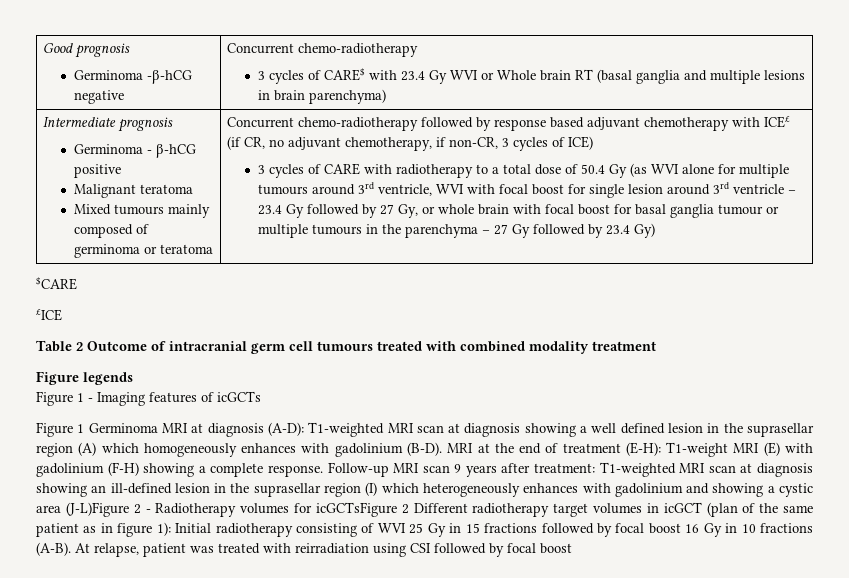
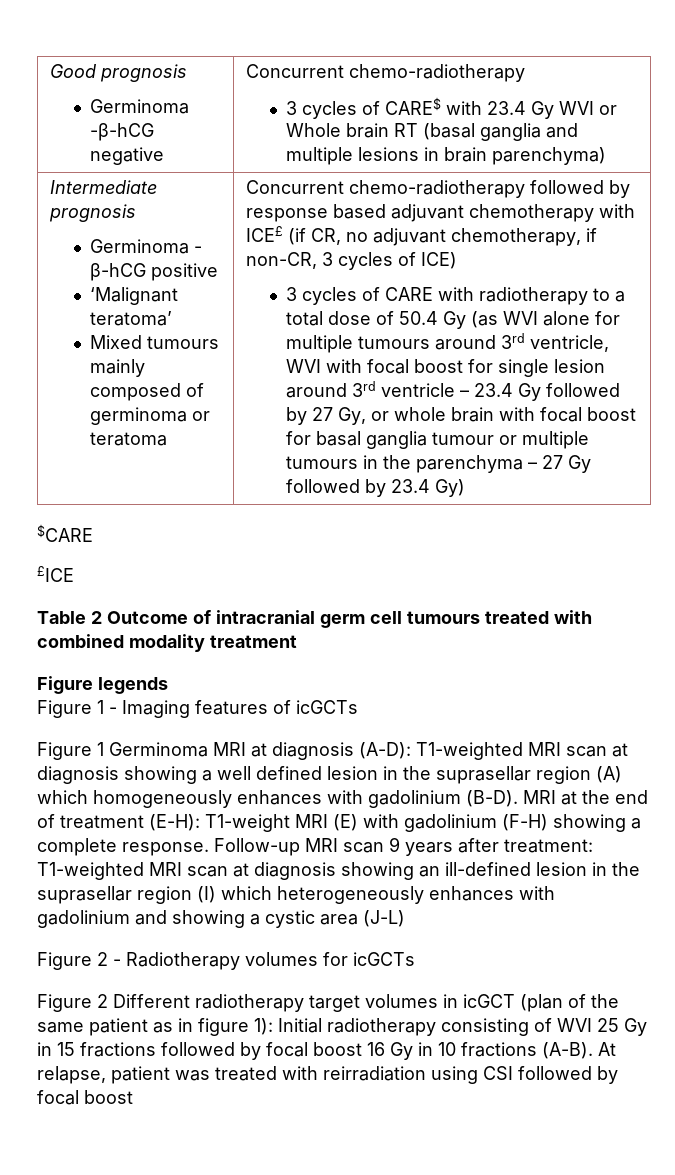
- Malignant teratoma
+ ‘Malignant teratoma’
- T1-weighted MRI scan at diagnosis showing an ill-defined lesion in the suprasellar region (I) which heterogeneously enhances with gadolinium and showing a cystic area (J-L)Figure 2 - Radiotherapy volumes for icGCTsFigure 2 Different radiotherapy target volumes in icGCT (plan of the same patient as in figure 1):
+ T1-weighted MRI scan at diagnosis showing an ill-defined lesion in the suprasellar region (I) which heterogeneously enhances with gadolinium and showing a cystic area (J-L)
+ Figure 2 - Radiotherapy volumes for icGCTs
+ Figure 2 Different radiotherapy target volumes in icGCT (plan of the same patient as in figure 1):

